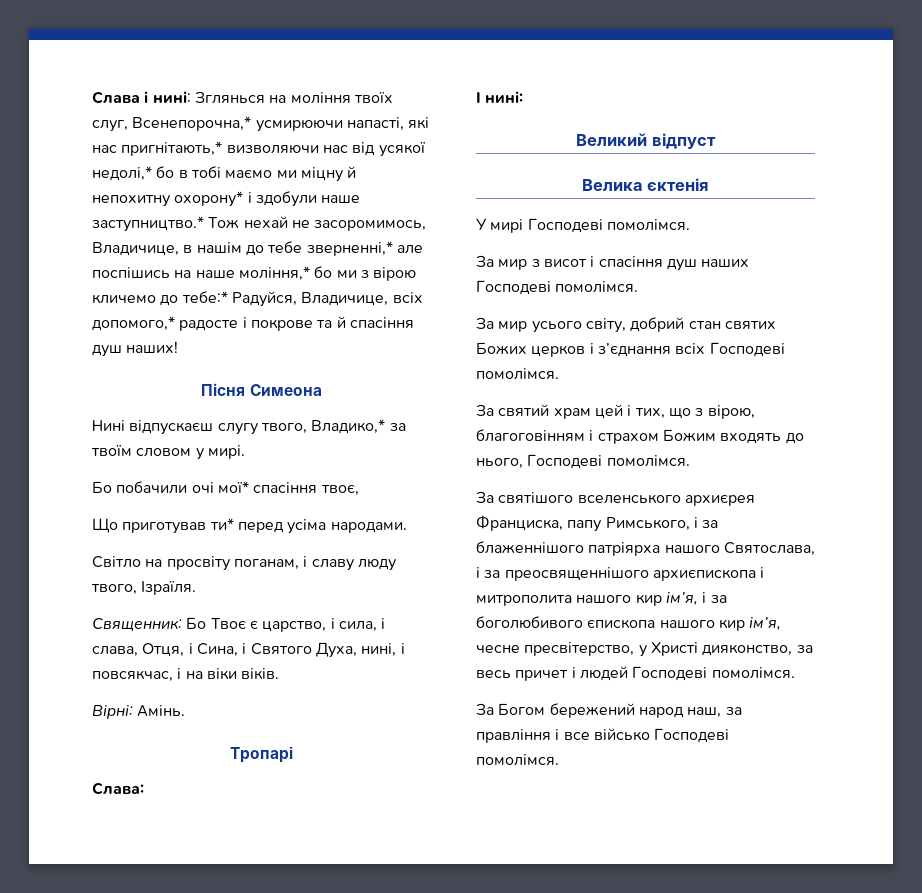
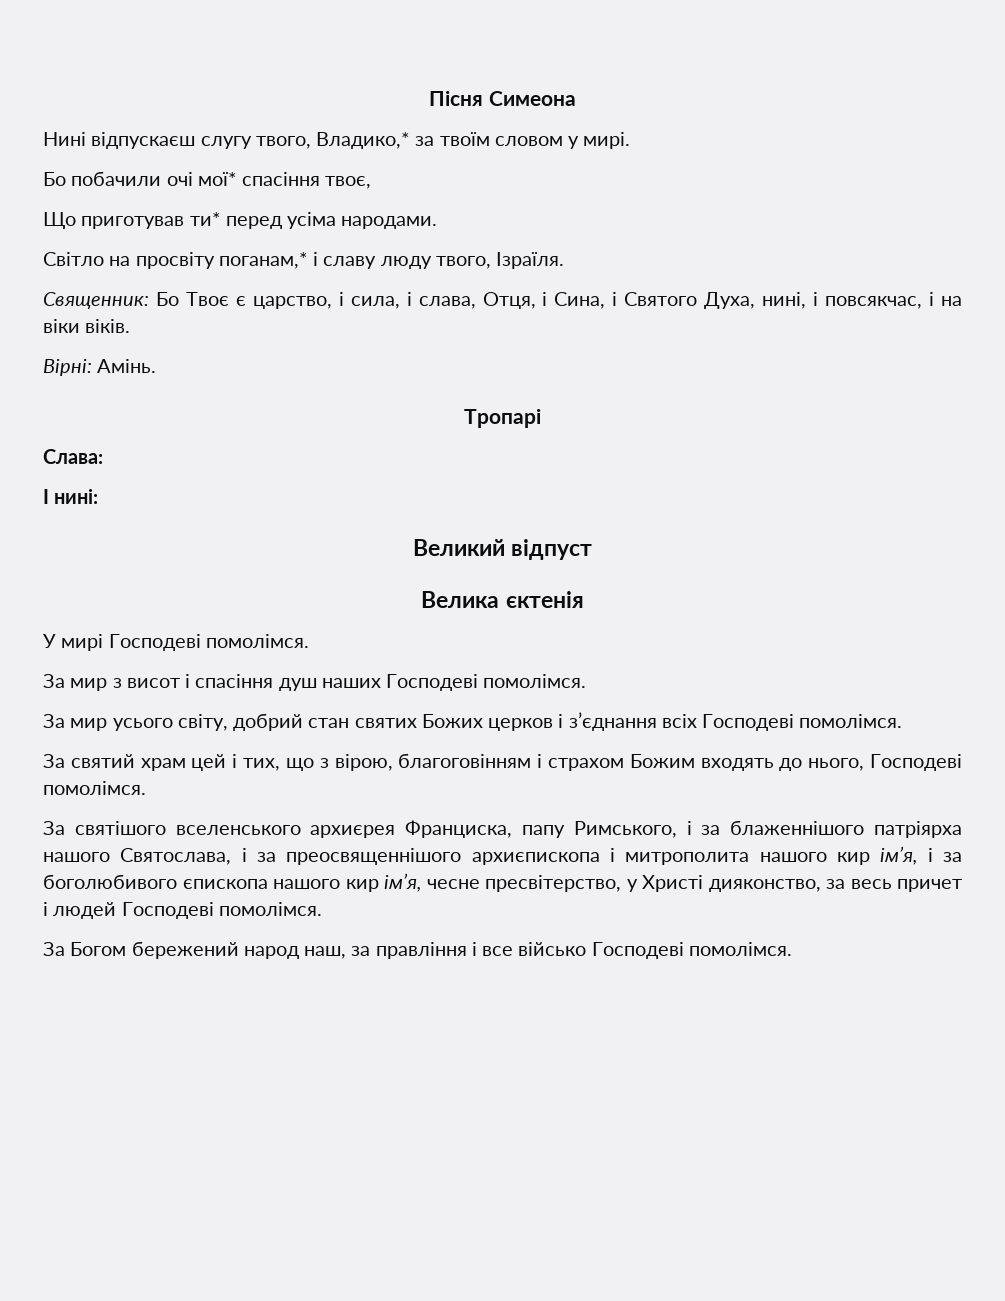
- Слава і нині: Зглянься на моління твоїх слуг, Всенепорочна,* усмирюючи напасті, які нас пригнітають,* визволяючи нас від усякої недолі,* бо в тобі маємо ми міцну й непохитну охорону* і здобули наше заступництво.* Тож нехай не засоромимось, Владичице, в нашім до тебе зверненні,* але поспішись на наше моління,* бо ми з вірою кличемо до тебе:* Радуйся, Владичице, всіх допомого,* радосте і покрове та й спасіння душ наших!
- Світло на просвіту поганам, і славу люду твого, Ізраїля.
+ Світло на просвіту поганам,* і славу люду твого, Ізраїля.

